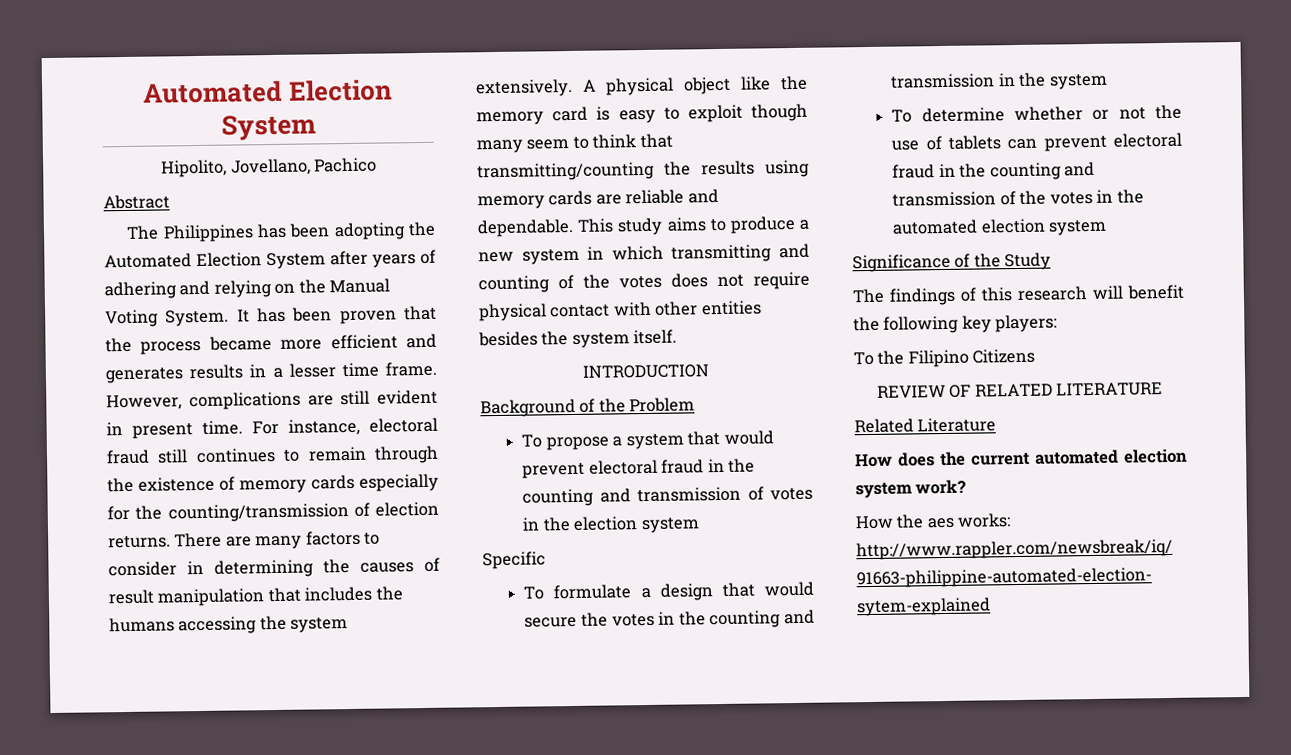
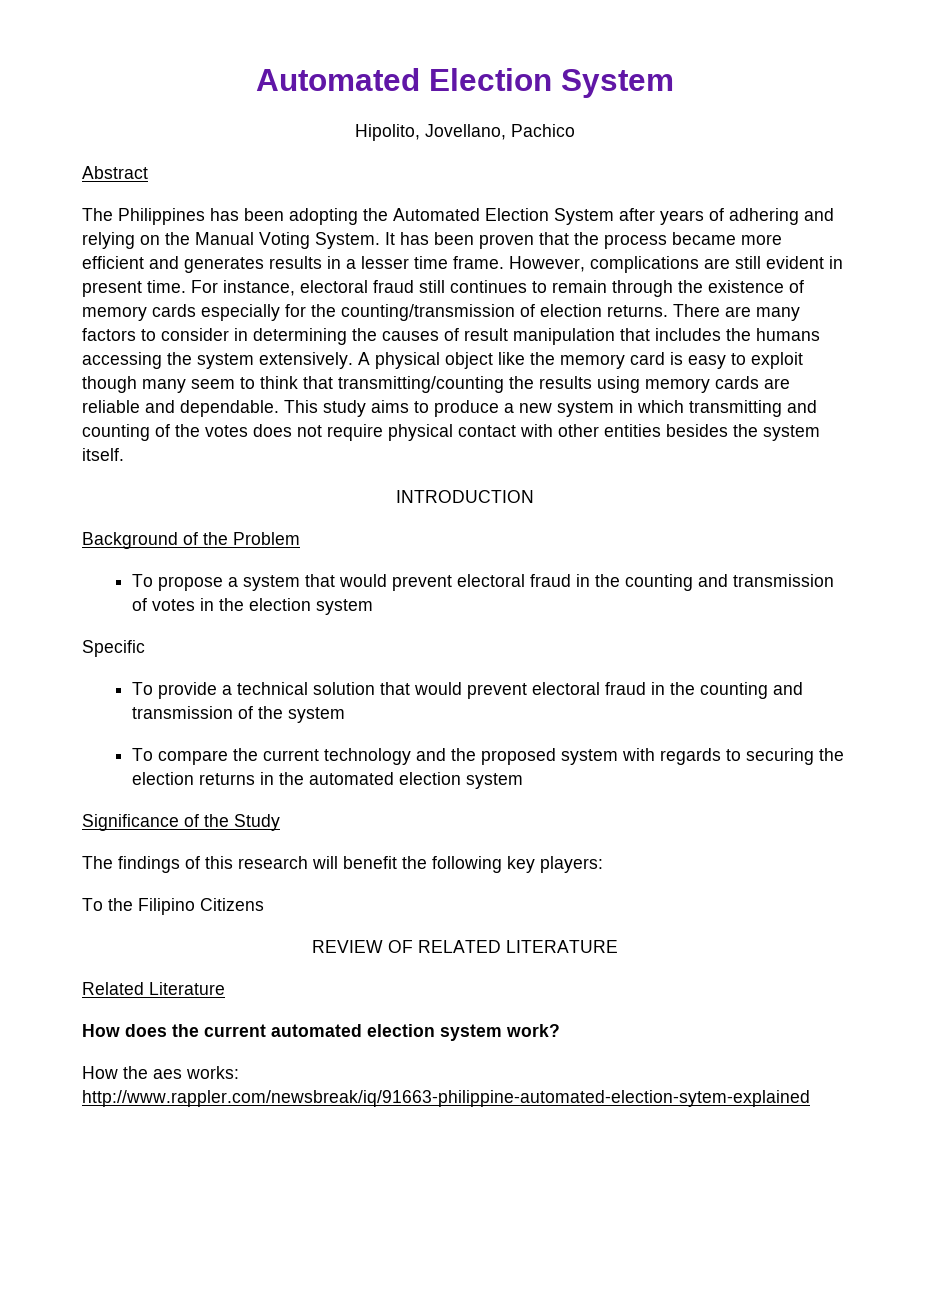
- To formulate a design that would secure the votes in the counting and transmission in the system
- To determine whether or not the use of tablets can prevent electoral fraud in the counting and transmission of the votes in the automated election system
+ To provide a technical solution that would prevent electoral fraud in the counting and transmission of the system
+ To compare the current technology and the proposed system with regards to securing the election returns in the automated election system

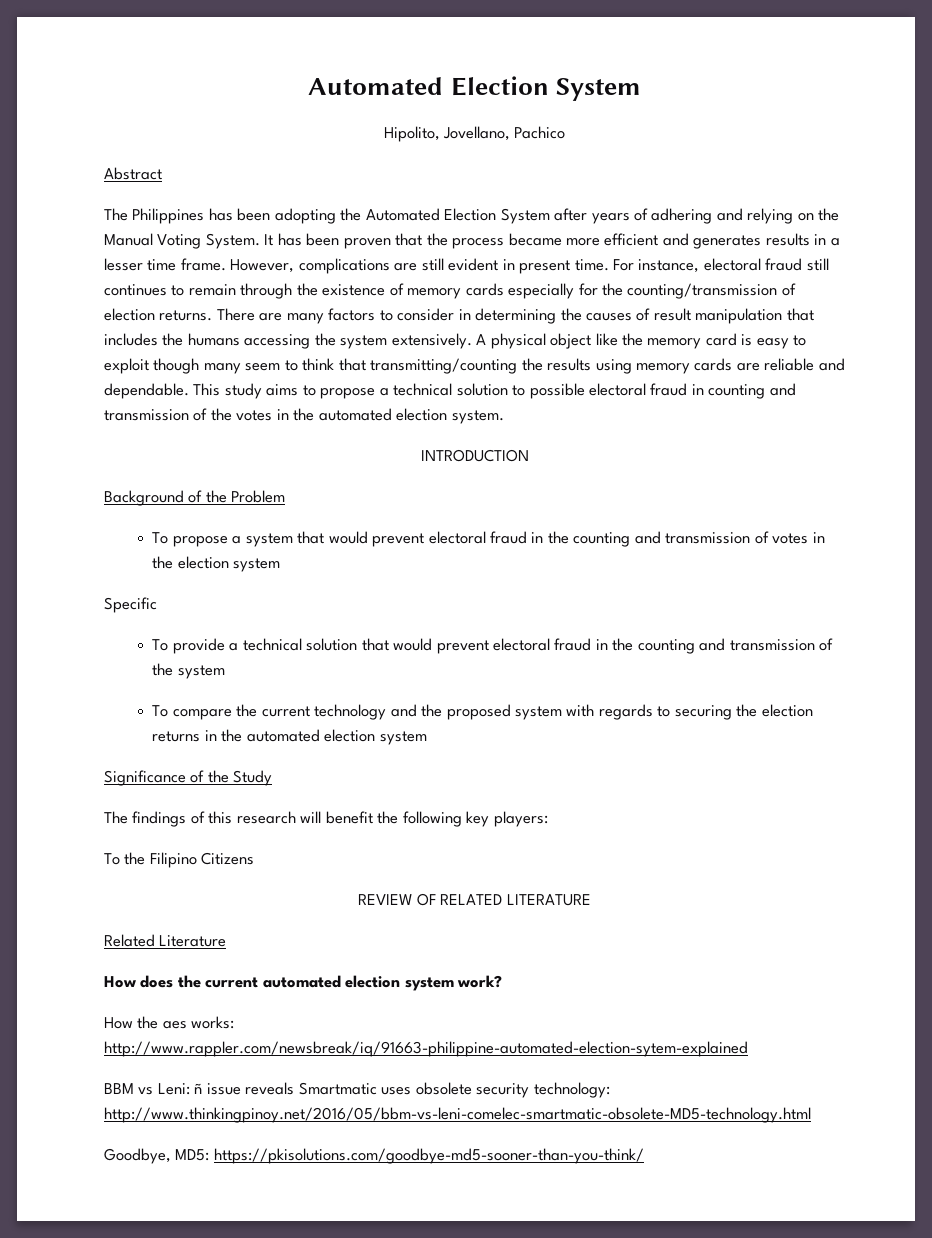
- This study aims to produce a new system in which transmitting and counting of the votes does not require physical contact with other entities besides the system itself.
+ This study aims to propose a technical solution to possible electoral fraud in counting and transmission of the votes in the automated election system.
+ BBM vs Leni: ñ issue reveals Smartmatic uses obsolete security technology: http://www.thinkingpinoy.net/2016/05/bbm-vs-leni-comelec-smartmatic-obsolete-MD5-technology.html
+ Goodbye, MD5: https://pkisolutions.com/goodbye-md5-sooner-than-you-think/

